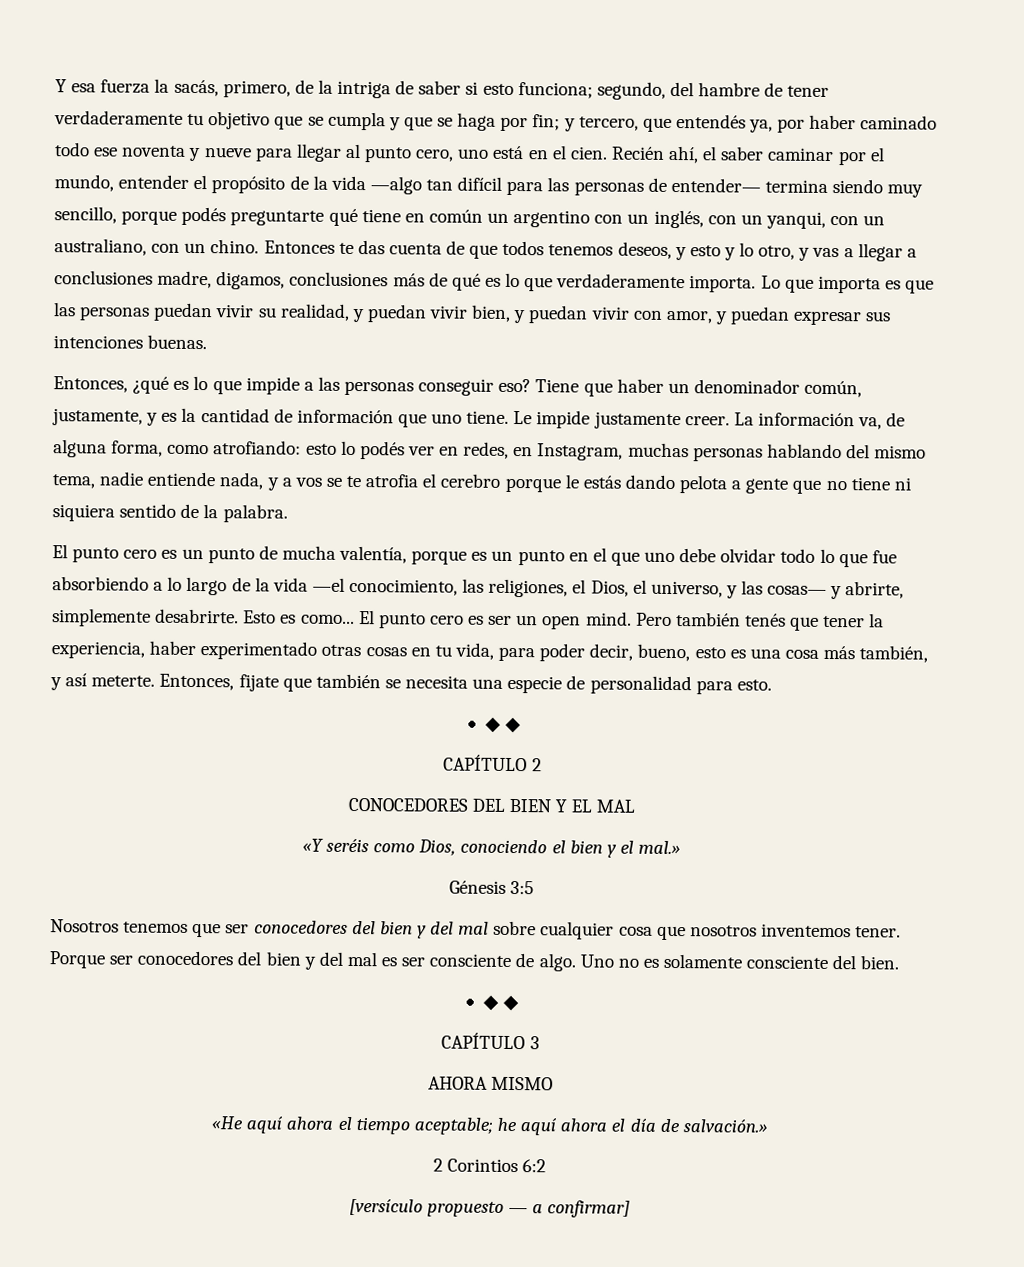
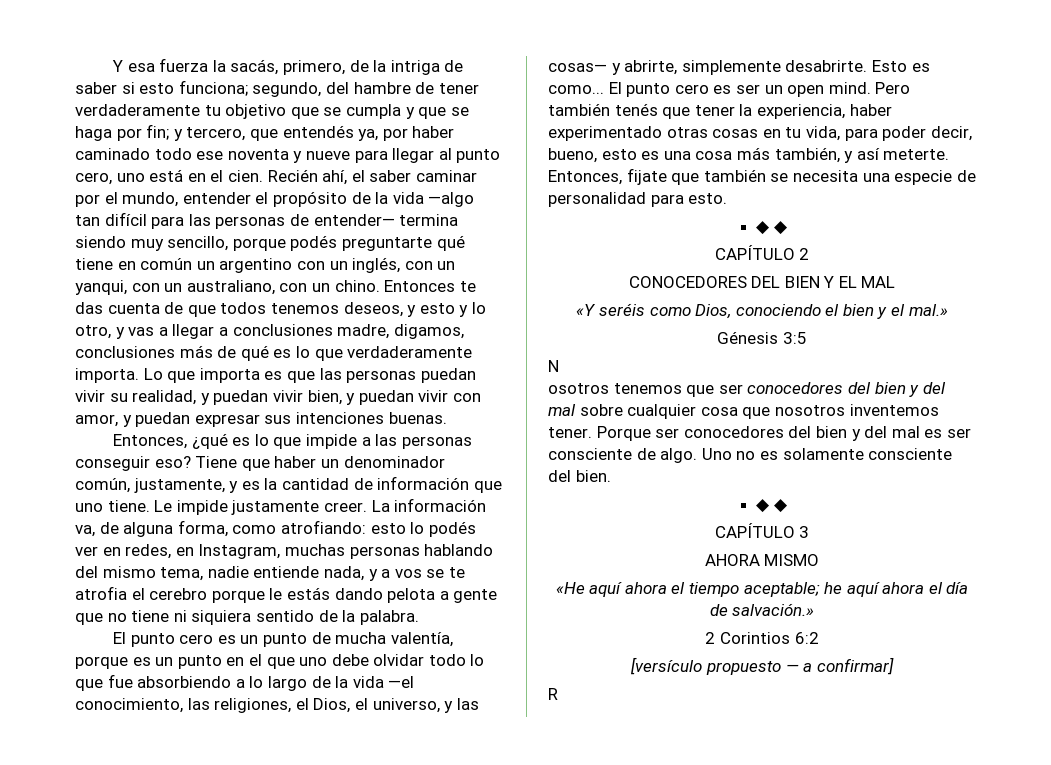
- Nosotros tenemos que ser conocedores del bien y del mal sobre cualquier cosa que nosotros inventemos tener.
+ N
+ osotros tenemos que ser conocedores del bien y del mal sobre cualquier cosa que nosotros inventemos tener.
+ R

